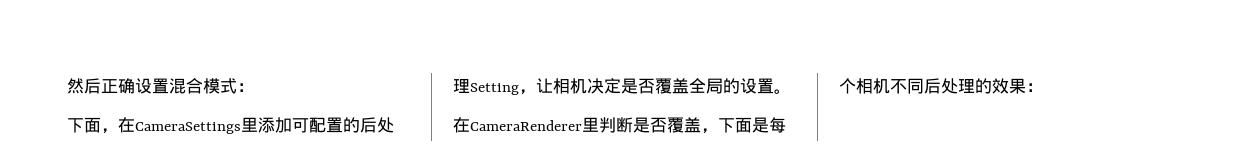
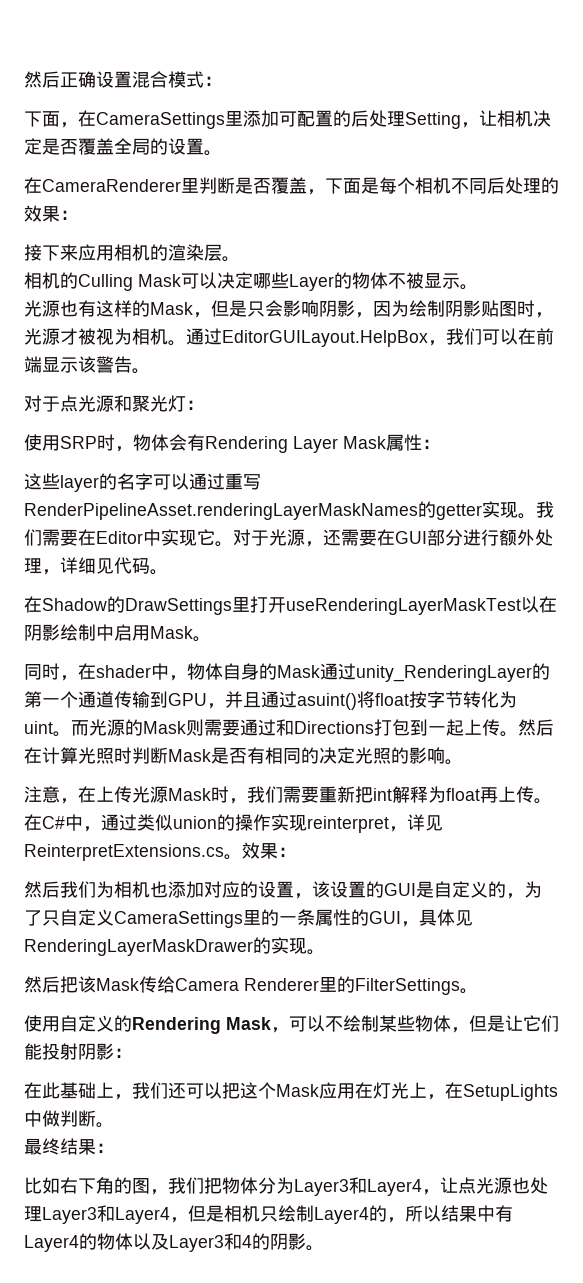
+ 接下来应用相机的渲染层。
+ 相机的Culling Mask可以决定哪些Layer的物体不被显示。
+ 光源也有这样的Mask，但是只会影响阴影，因为绘制阴影贴图时，光源才被视为相机。通过EditorGUILayout.HelpBox，我们可以在前端显示该警告。
+ 对于点光源和聚光灯：
+ 使用SRP时，物体会有Rendering Layer Mask属性：
+ 这些layer的名字可以通过重写RenderPipelineAsset.renderingLayerMaskNames的getter实现。我们需要在Editor中实现它。对于光源，还需要在GUI部分进行额外处理，详细见代码。
+ 在Shadow的DrawSettings里打开useRenderingLayerMaskTest以在阴影绘制中启用Mask。
+ 同时，在shader中，物体自身的Mask通过unity_RenderingLayer的第一个通道传输到GPU，并且通过asuint()将float按字节转化为uint。而光源的Mask则需要通过和Directions打包到一起上传。然后在计算光照时判断Mask是否有相同的决定光照的影响。
+ 注意，在上传光源Mask时，我们需要重新把int解释为float再上传。在C#中，通过类似union的操作实现reinterpret，详见ReinterpretExtensions.cs。效果：
+ 然后我们为相机也添加对应的设置，该设置的GUI是自定义的，为了只自定义CameraSettings里的一条属性的GUI，具体见RenderingLayerMaskDrawer的实现。
+ 然后把该Mask传给Camera Renderer里的FilterSettings。
+ 使用自定义的Rendering Mask，可以不绘制某些物体，但是让它们能投射阴影：
+ 在此基础上，我们还可以把这个Mask应用在灯光上，在SetupLights中做判断。
+ 最终结果：
+ 比如右下角的图，我们把物体分为Layer3和Layer4，让点光源也处理Layer3和Layer4，但是相机只绘制Layer4的，所以结果中有Layer4的物体以及Layer3和4的阴影。

